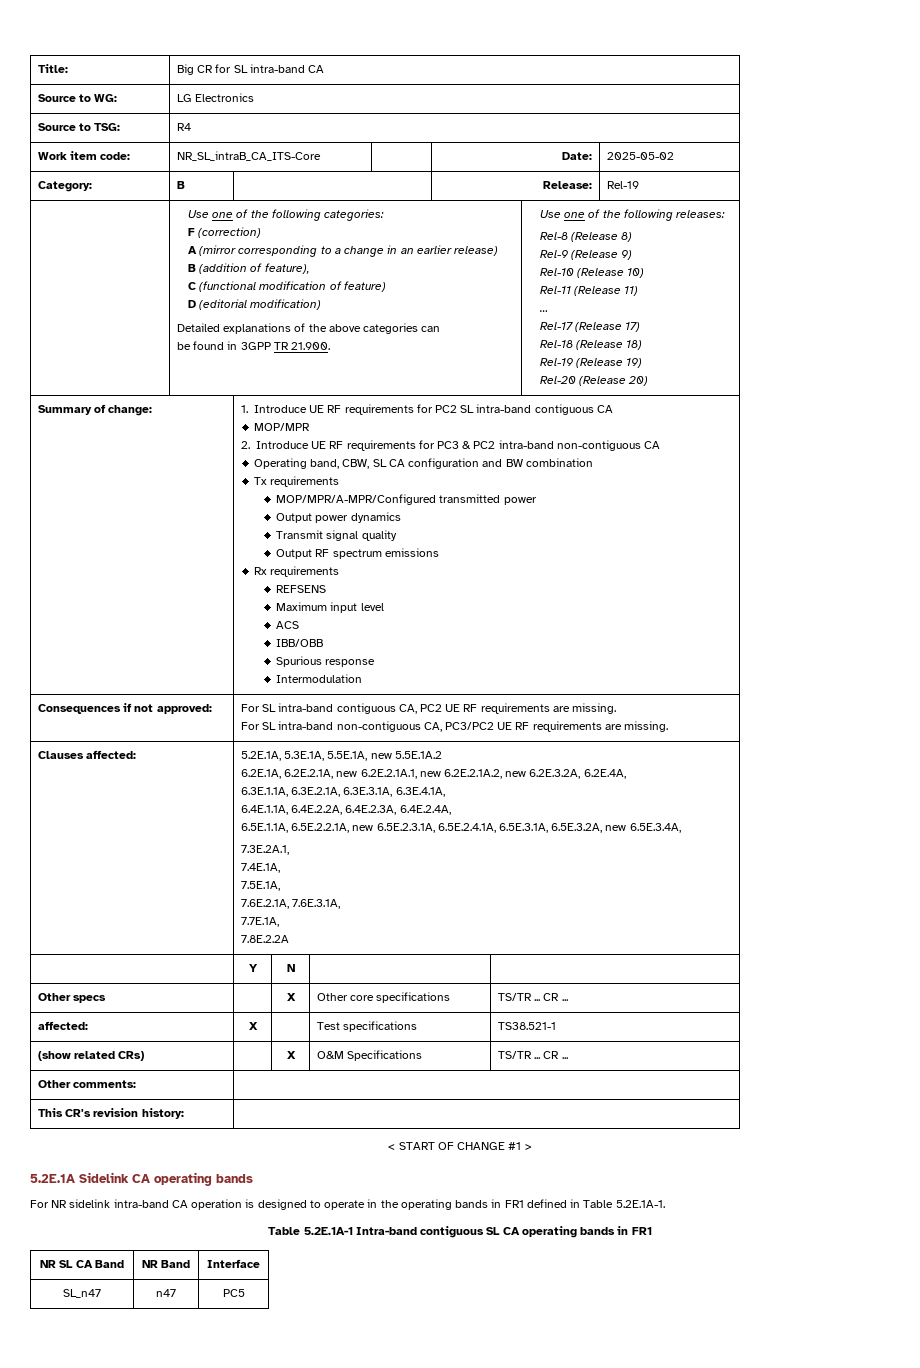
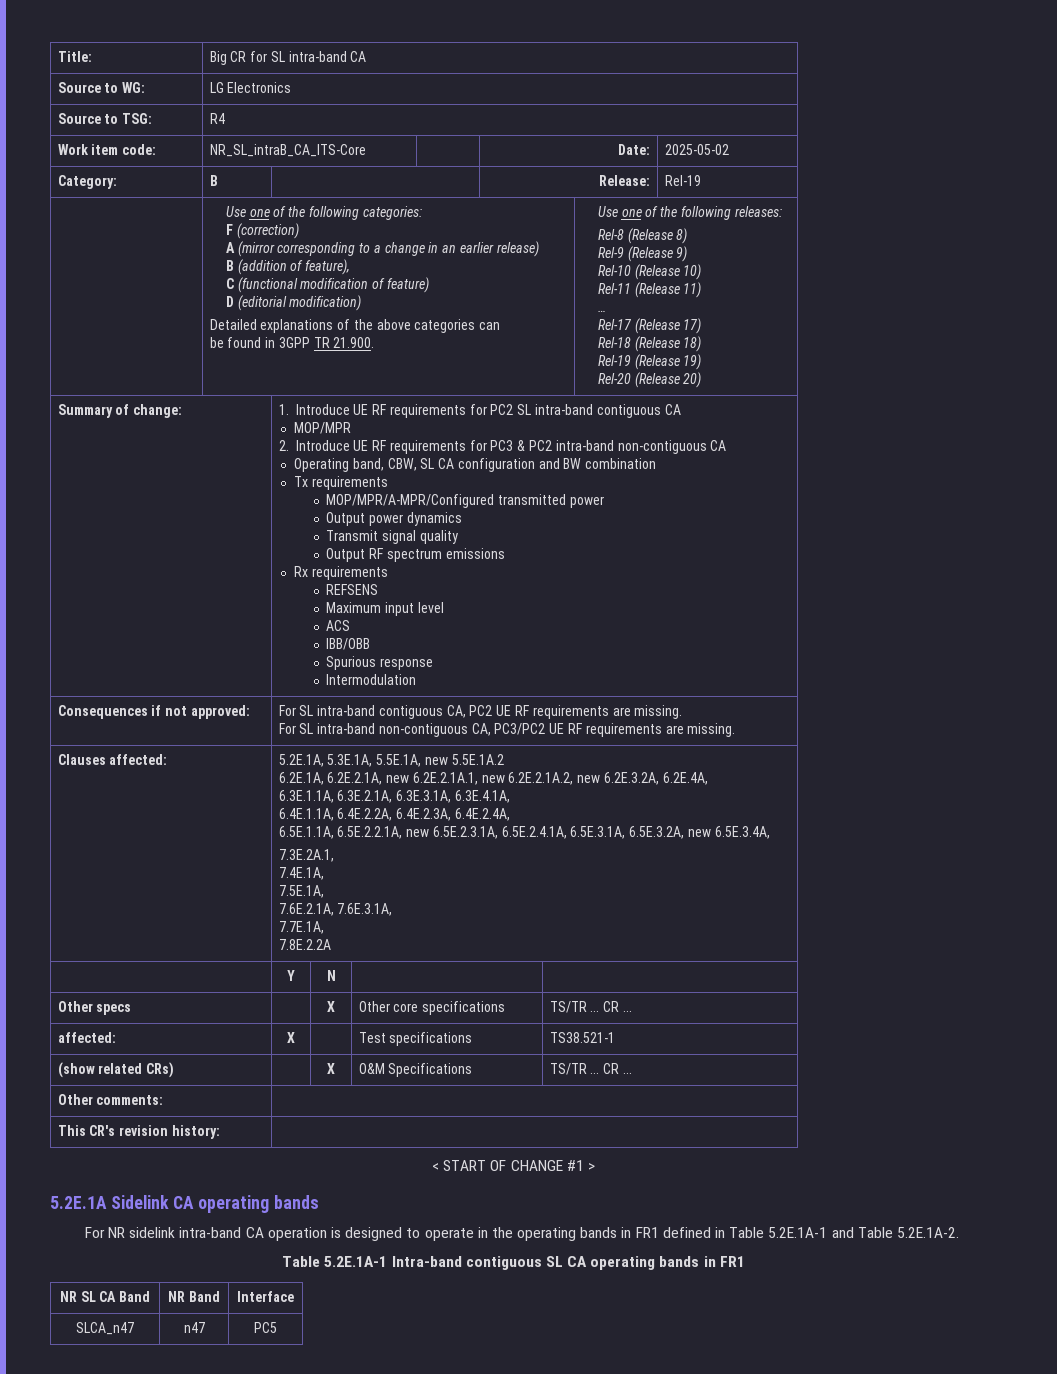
- For NR sidelink intra-band CA operation is designed to operate in the operating bands in FR1 defined in Table 5.2E.1A-1.
+ For NR sidelink intra-band CA operation is designed to operate in the operating bands in FR1 defined in Table 5.2E.1A-1 and Table 5.2E.1A-2.
- SL_n47 | n47 | PC5
+ SLCA_n47 | n47 | PC5

